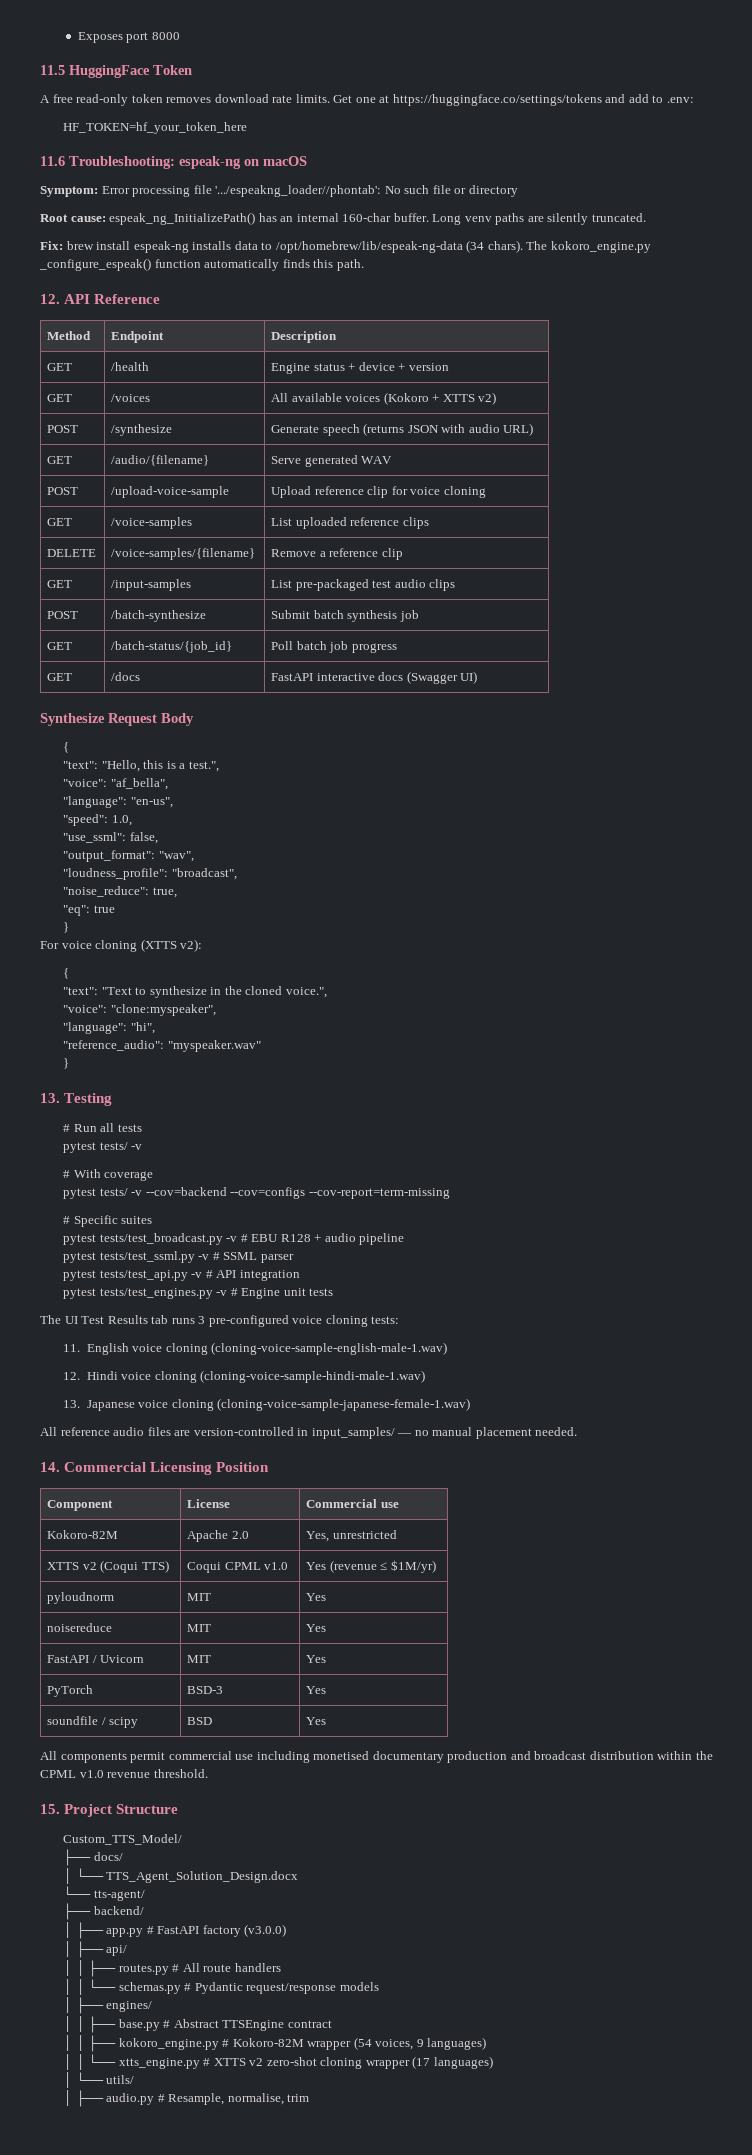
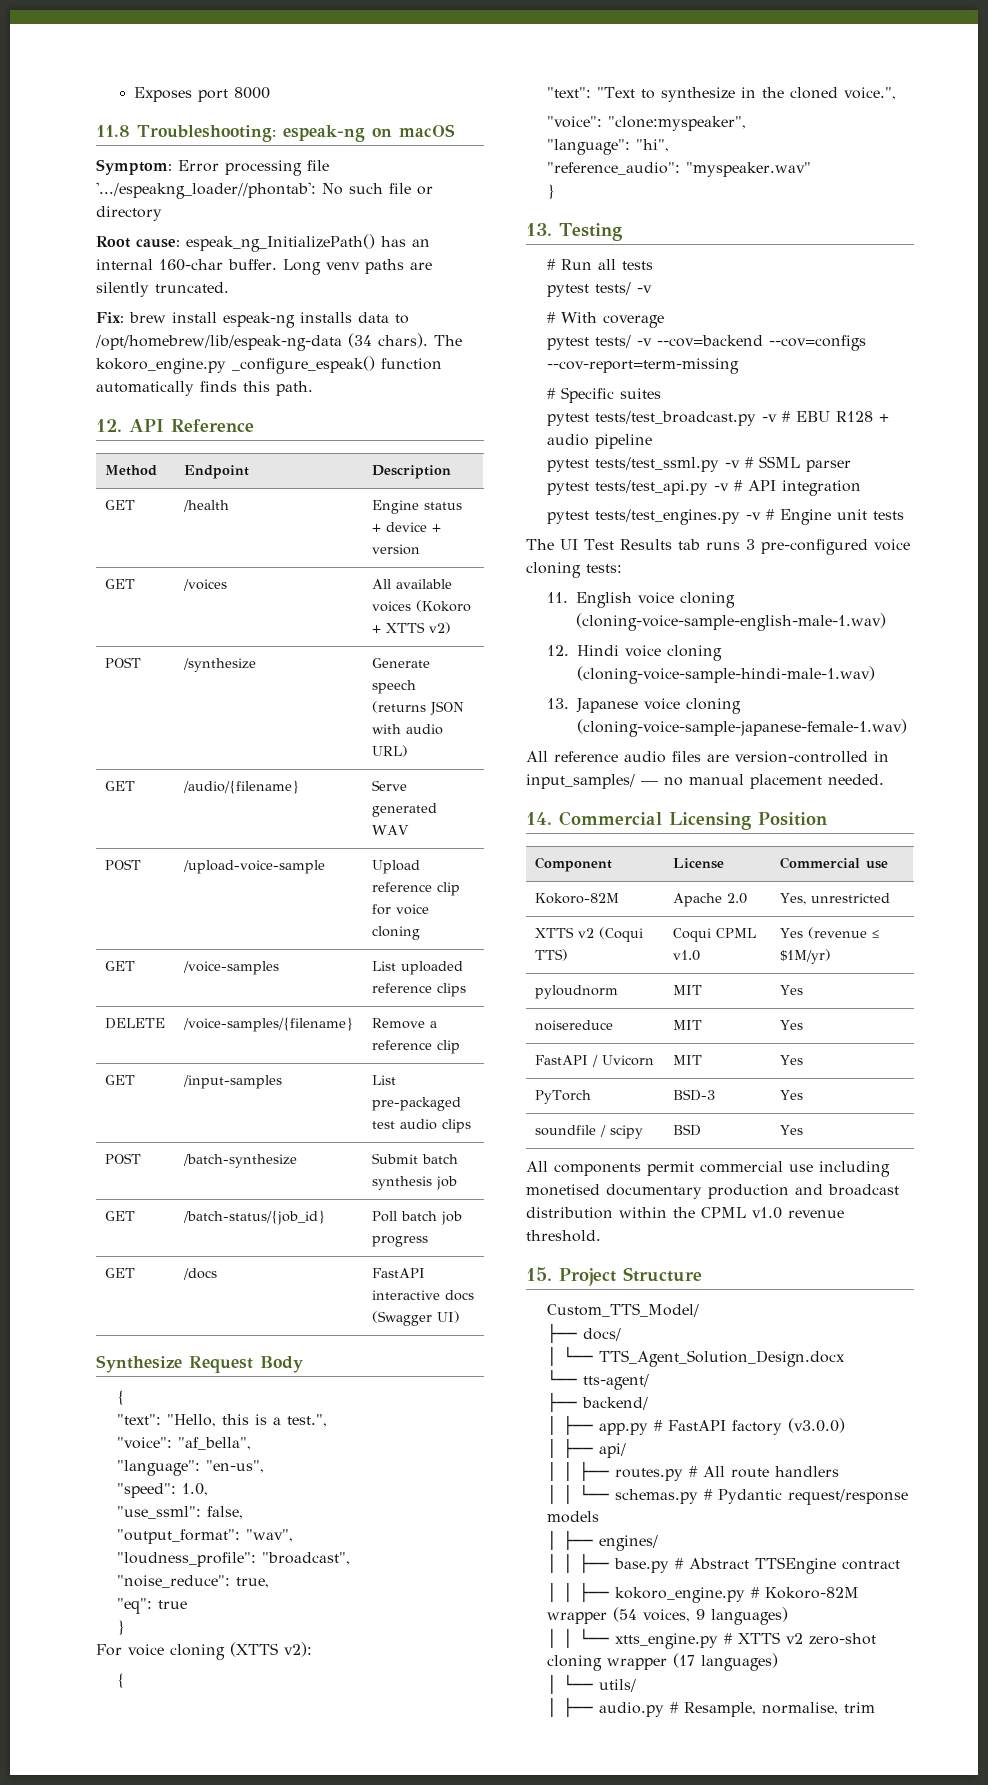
- 11.5 HuggingFace Token
- A free read-only token removes download rate limits. Get one at https://huggingface.co/settings/tokens and add to .env:
- HF_TOKEN=hf_your_token_here
- 11.6 Troubleshooting: espeak-ng on macOS
+ 11.8 Troubleshooting: espeak-ng on macOS

